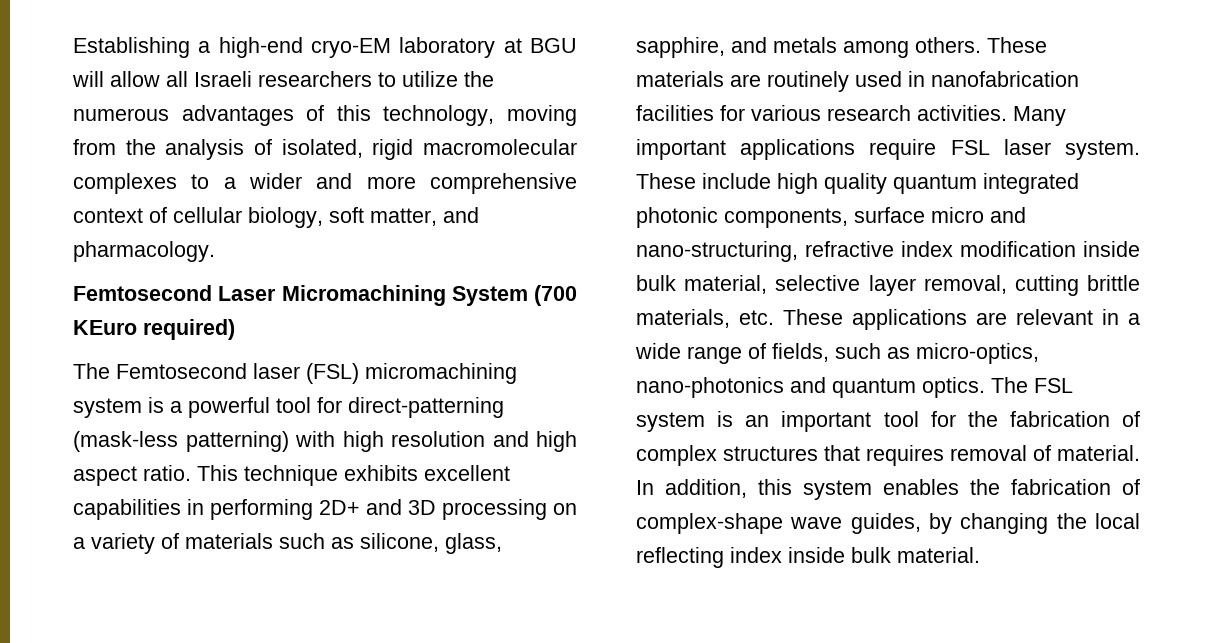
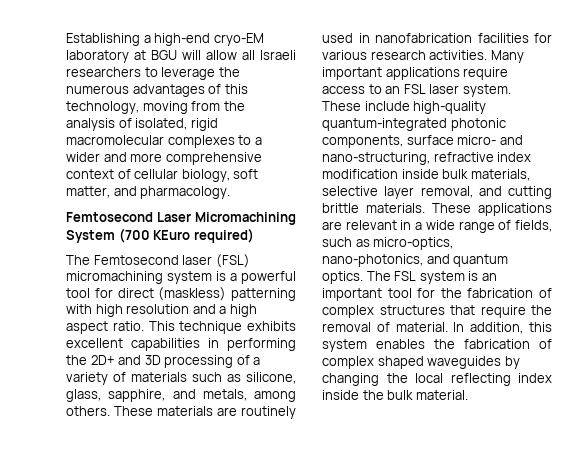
- Establishing a high-end cryo-EM laboratory at BGU will allow all Israeli researchers to utilize the numerous advantages of this technology, moving from the analysis of isolated, rigid macromolecular complexes to a wider and more comprehensive context of cellular biology, soft matter, and pharmacology.
+ Establishing a high-end cryo-EM laboratory at BGU will allow all Israeli researchers to leverage the numerous advantages of this technology, moving from the analysis of isolated, rigid macromolecular complexes to a wider and more comprehensive context of cellular biology, soft matter, and pharmacology.
- The Femtosecond laser (FSL) micromachining system is a powerful tool for direct-patterning (mask-less patterning) with high resolution and high aspect ratio.
+ The Femtosecond laser (FSL) micromachining system is a powerful tool for direct (maskless) patterning with high resolution and a high aspect ratio.
- This technique exhibits excellent capabilities in performing 2D+ and 3D processing on a variety of materials such as silicone, glass, sapphire, and metals among others.
+ This technique exhibits excellent capabilities in performing the 2D+ and 3D processing of a variety of materials such as silicone, glass, sapphire, and metals, among others.
- Many important applications require FSL laser system.
+ Many important applications require access to an FSL laser system.
- These include high quality quantum integrated photonic components, surface micro and nano-structuring, refractive index modification inside bulk material, selective layer removal, cutting brittle materials, etc. These applications are relevant in a wide range of fields, such as micro-optics, nano-photonics and quantum optics.
+ These include high-quality quantum-integrated photonic components, surface micro- and nano-structuring, refractive index modification inside bulk materials, selective layer removal, and cutting brittle materials. These applications are relevant in a wide range of fields, such as micro-optics, nano-photonics, and quantum optics.
- The FSL system is an important tool for the fabrication of complex structures that requires removal of material.
+ The FSL system is an important tool for the fabrication of complex structures that require the removal of material.
- In addition, this system enables the fabrication of complex-shape wave guides, by changing the local reflecting index inside bulk material.
+ In addition, this system enables the fabrication of complex shaped waveguides by changing the local reflecting index inside the bulk material.

